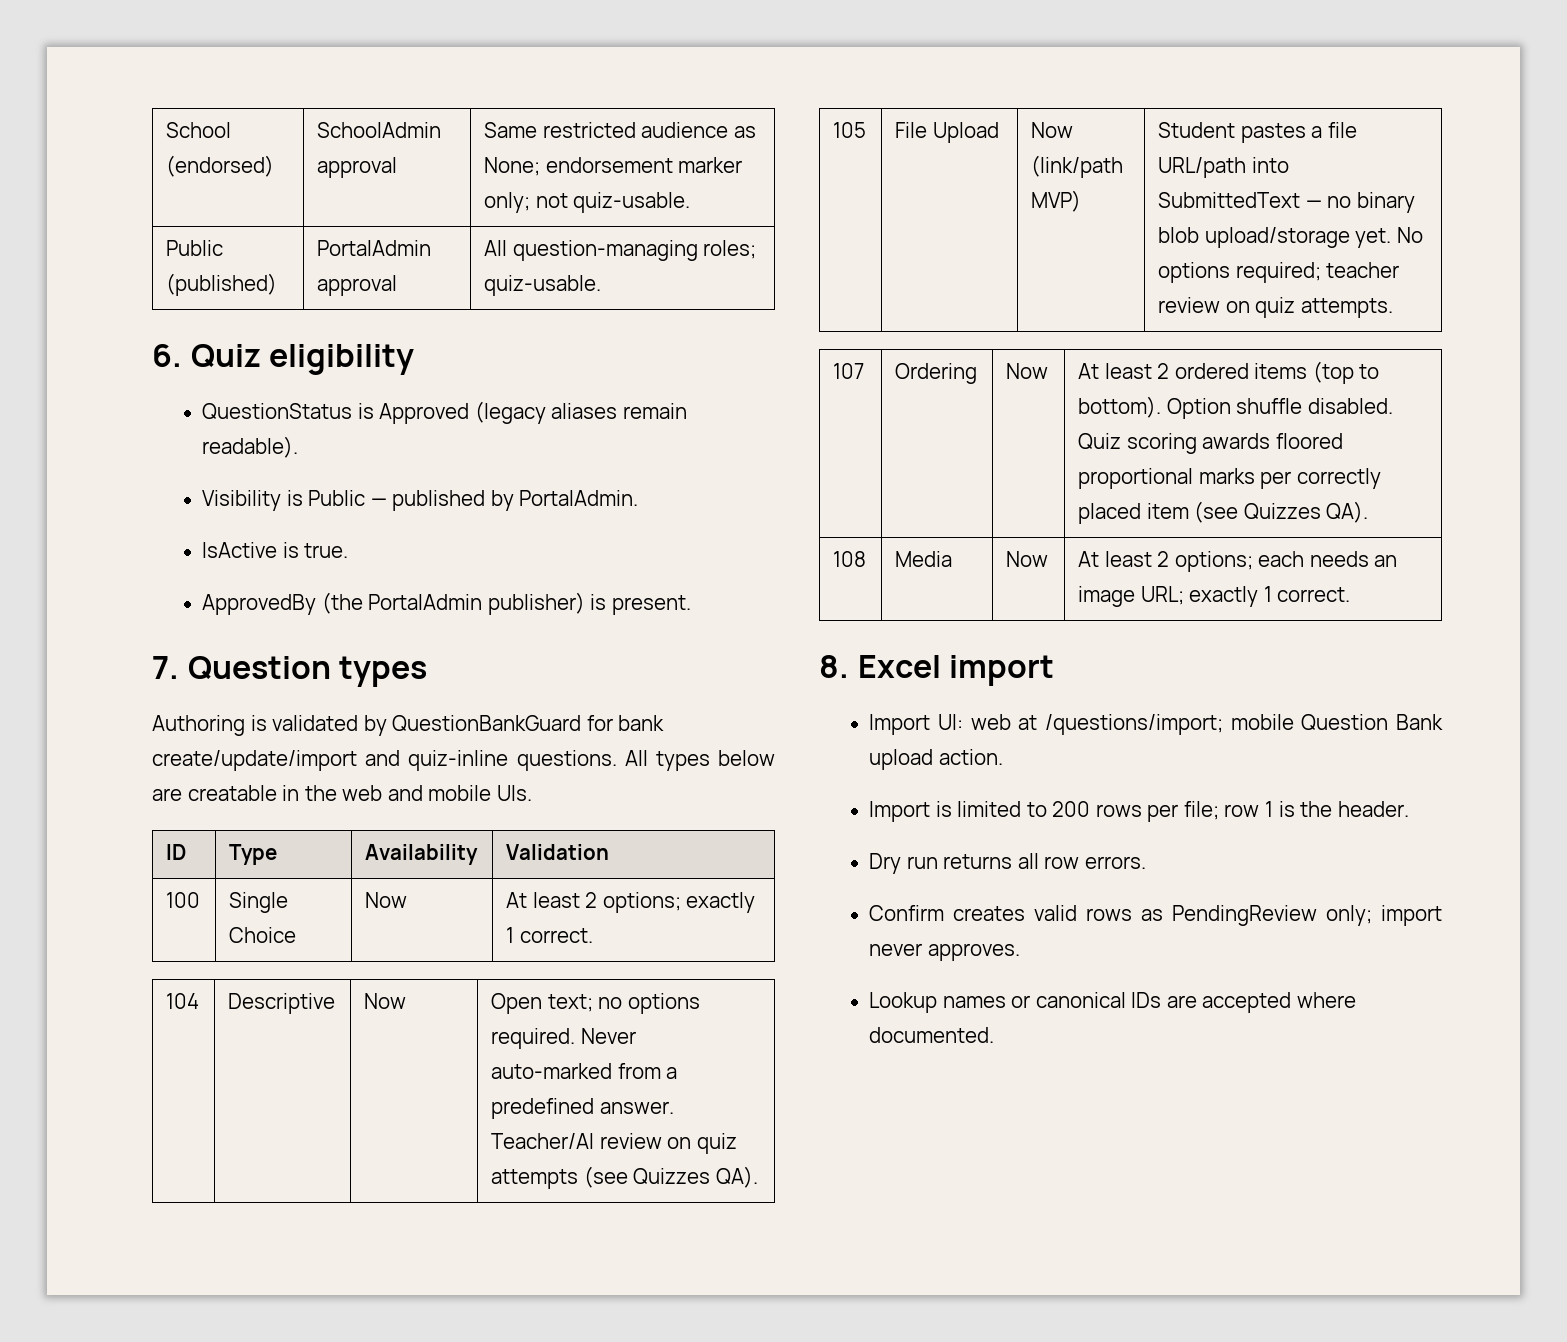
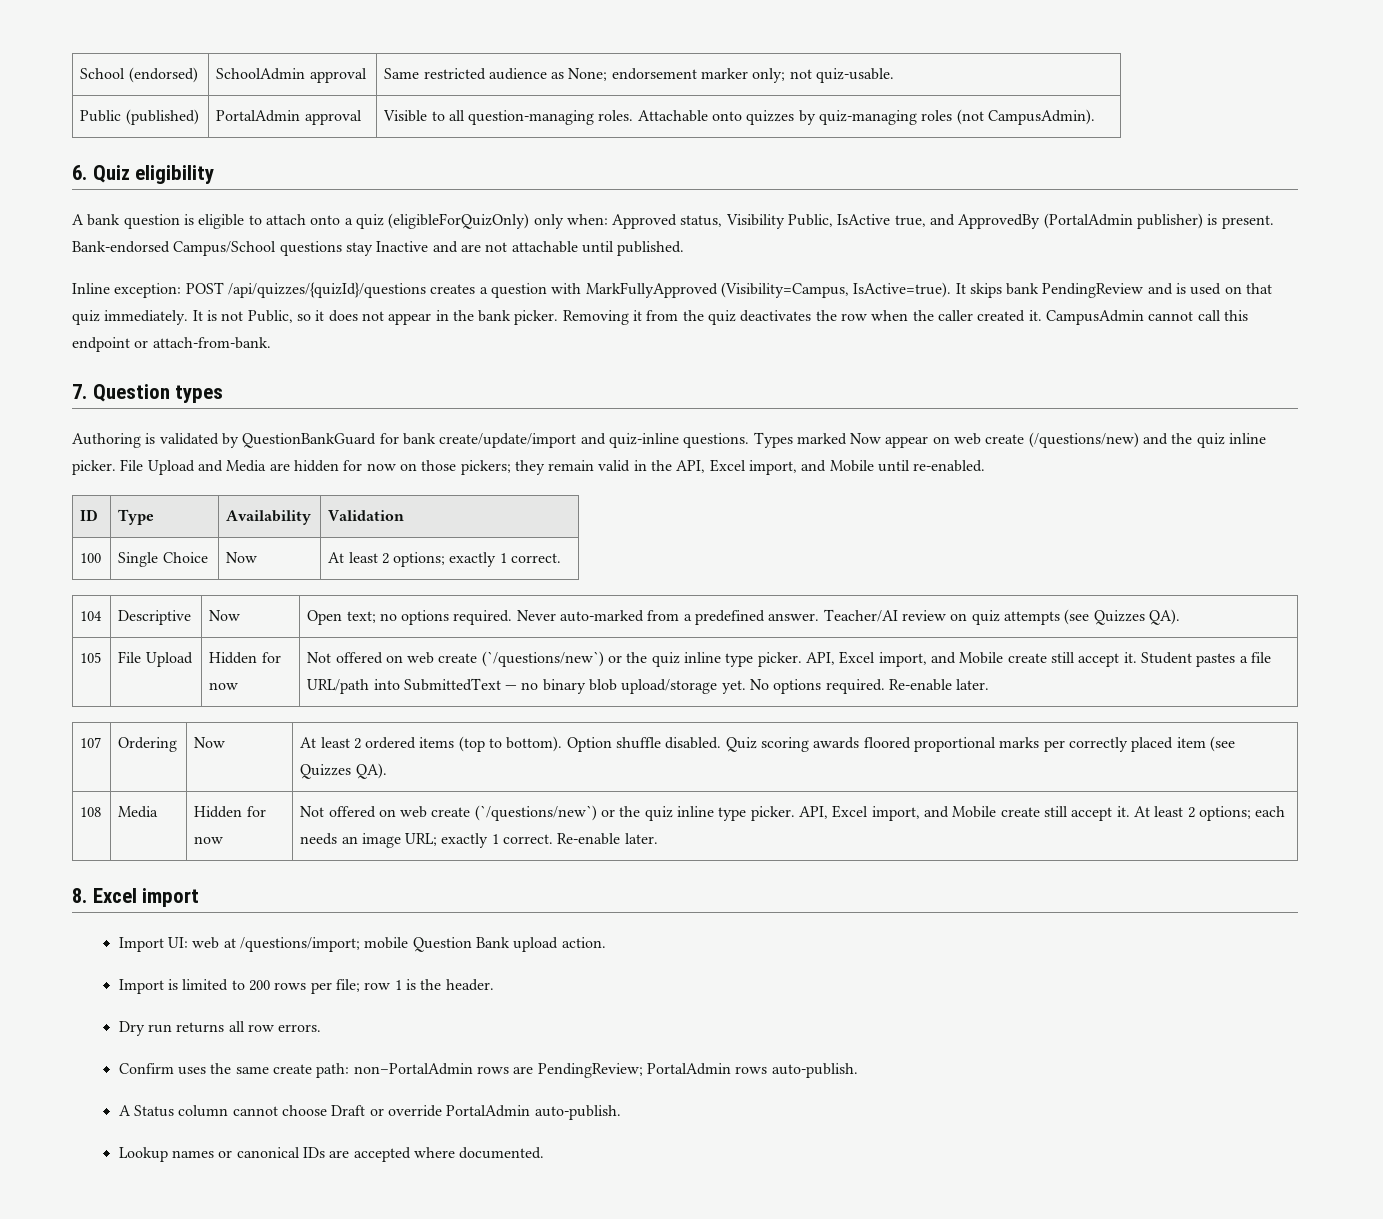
- Public (published) | PortalAdmin approval | All question-managing roles; quiz-usable.
+ Public (published) | PortalAdmin approval | Visible to all question-managing roles. Attachable onto quizzes by quiz-managing roles (not CampusAdmin).
  6. Quiz eligibility
- QuestionStatus is Approved (legacy aliases remain readable).
- Visibility is Public — published by PortalAdmin.
- IsActive is true.
- ApprovedBy (the PortalAdmin publisher) is present.
+ A bank question is eligible to attach onto a quiz (eligibleForQuizOnly) only when: Approved status, Visibility Public, IsActive true, and ApprovedBy (PortalAdmin publisher) is present. Bank-endorsed Campus/School questions stay Inactive and are not attachable until published.
+ Inline exception: POST /api/quizzes/{quizId}/questions creates a question with MarkFullyApproved (Visibility=Campus, IsActive=true). It skips bank PendingReview and is used on that quiz immediately. It is not Public, so it does not appear in the bank picker. Removing it from the quiz deactivates the row when the caller created it. CampusAdmin cannot call this endpoint or attach-from-bank.
- All types below are creatable in the web and mobile UIs.
+ Types marked Now appear on web create (/questions/new) and the quiz inline picker. File Upload and Media are hidden for now on those pickers; they remain valid in the API, Excel import, and Mobile until re-enabled.
- Now (link/path MVP) | Student pastes a file URL/path into SubmittedText — no binary blob upload/storage yet.
+ Hidden for now | Not offered on web create (`/questions/new`) or the quiz inline type picker. API, Excel import, and Mobile create still accept it. Student pastes a file URL/path into SubmittedText — no binary blob upload/storage yet.
- No options required; teacher review on quiz attempts.
+ No options required. Re-enable later.
- 108 | Media | Now | At least 2 options; each needs an image URL; exactly 1 correct.
+ 108 | Media | Hidden for now | Not offered on web create (`/questions/new`) or the quiz inline type picker. API, Excel import, and Mobile create still accept it. At least 2 options; each needs an image URL; exactly 1 correct. Re-enable later.
- Confirm creates valid rows as PendingReview only; import never approves.
+ Confirm uses the same create path: non–PortalAdmin rows are PendingReview; PortalAdmin rows auto-publish.
+ A Status column cannot choose Draft or override PortalAdmin auto-publish.

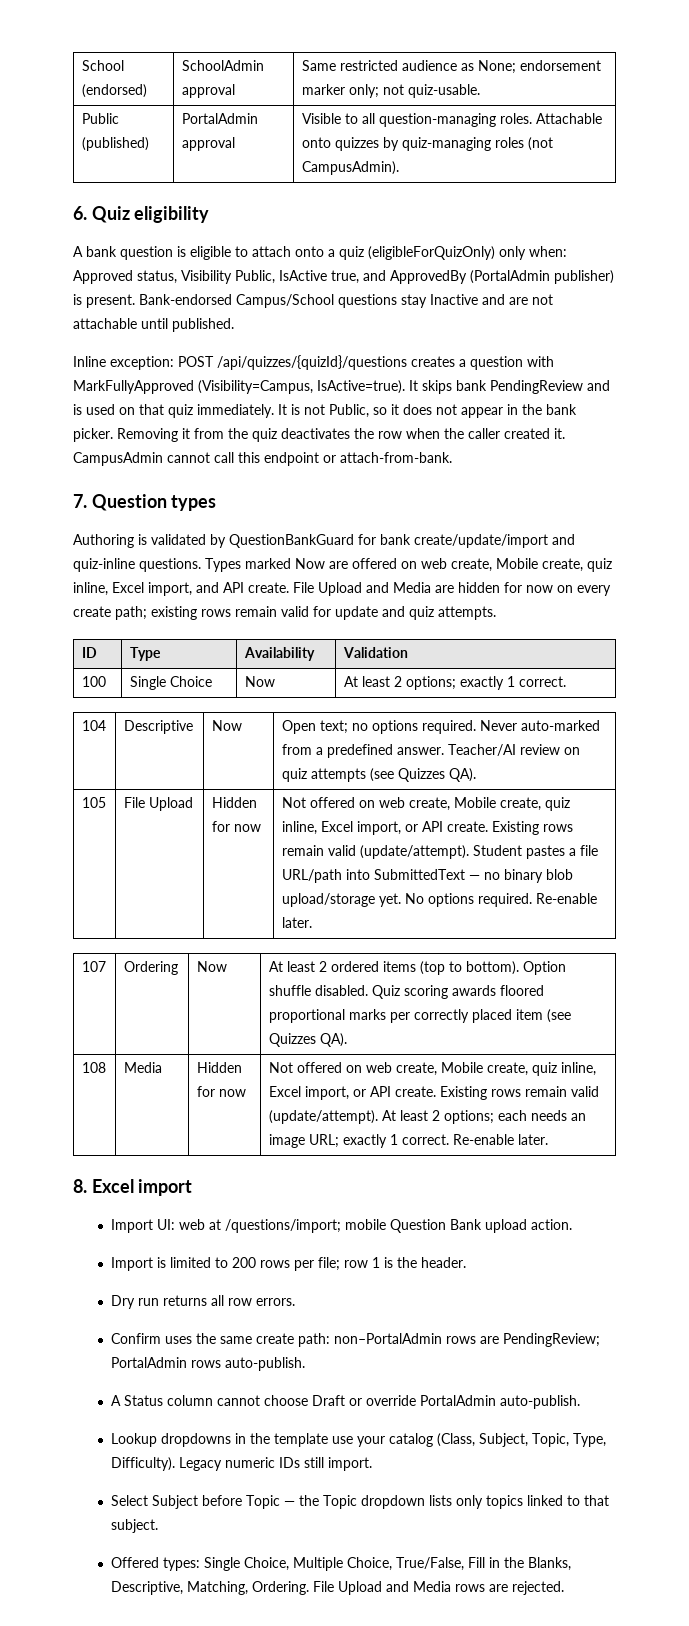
- Types marked Now appear on web create (/questions/new) and the quiz inline picker.
+ Types marked Now are offered on web create, Mobile create, quiz inline, Excel import, and API create.
- File Upload and Media are hidden for now on those pickers; they remain valid in the API, Excel import, and Mobile until re-enabled.
+ File Upload and Media are hidden for now on every create path; existing rows remain valid for update and quiz attempts.
- File Upload | Hidden for now | Not offered on web create (`/questions/new`) or the quiz inline type picker. API, Excel import, and Mobile create still accept it.
+ File Upload | Hidden for now | Not offered on web create, Mobile create, quiz inline, Excel import, or API create. Existing rows remain valid (update/attempt).
- 108 | Media | Hidden for now | Not offered on web create (`/questions/new`) or the quiz inline type picker. API, Excel import, and Mobile create still accept it. At least 2 options; each needs an image URL; exactly 1 correct. Re-enable later.
+ 108 | Media | Hidden for now | Not offered on web create, Mobile create, quiz inline, Excel import, or API create. Existing rows remain valid (update/attempt). At least 2 options; each needs an image URL; exactly 1 correct. Re-enable later.
- Lookup names or canonical IDs are accepted where documented.
+ Lookup dropdowns in the template use your catalog (Class, Subject, Topic, Type, Difficulty). Legacy numeric IDs still import.
+ Select Subject before Topic — the Topic dropdown lists only topics linked to that subject.
+ Offered types: Single Choice, Multiple Choice, True/False, Fill in the Blanks, Descriptive, Matching, Ordering. File Upload and Media rows are rejected.

